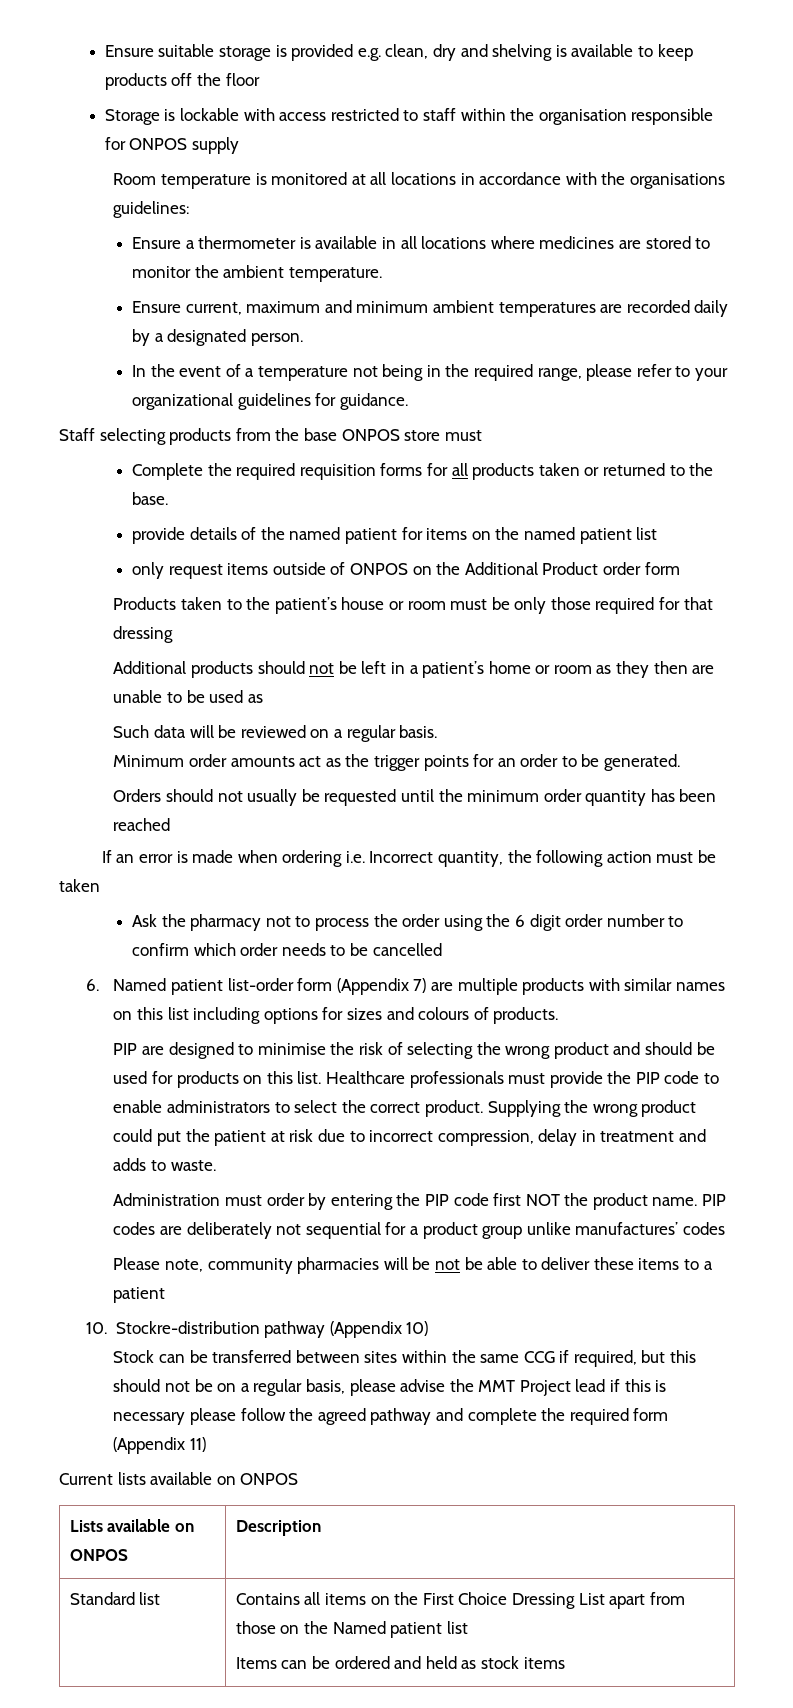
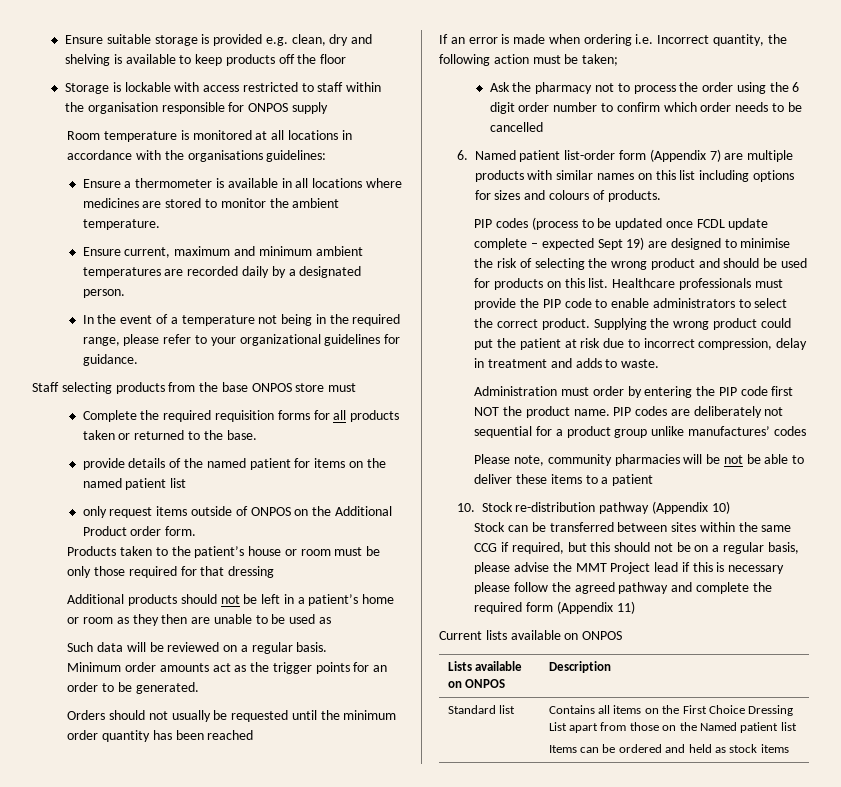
- only request items outside of ONPOS on the Additional Product order form
+ only request items outside of ONPOS on the Additional Product order form.
- If an error is made when ordering i.e. Incorrect quantity, the following action must be taken
+ If an error is made when ordering i.e. Incorrect quantity, the following action must be taken;
- PIP are designed to minimise the risk of selecting the wrong product and should be used for products on this list.
+ PIP codes (process to be updated once FCDL update complete – expected Sept 19) are designed to minimise the risk of selecting the wrong product and should be used for products on this list.
- 10. Stockre-distribution pathway (Appendix 10)
+ 10. Stock re-distribution pathway (Appendix 10)

